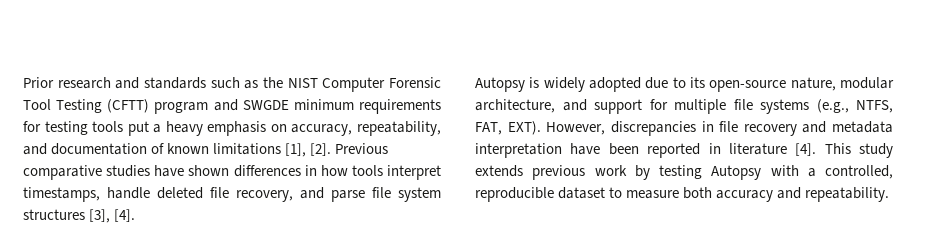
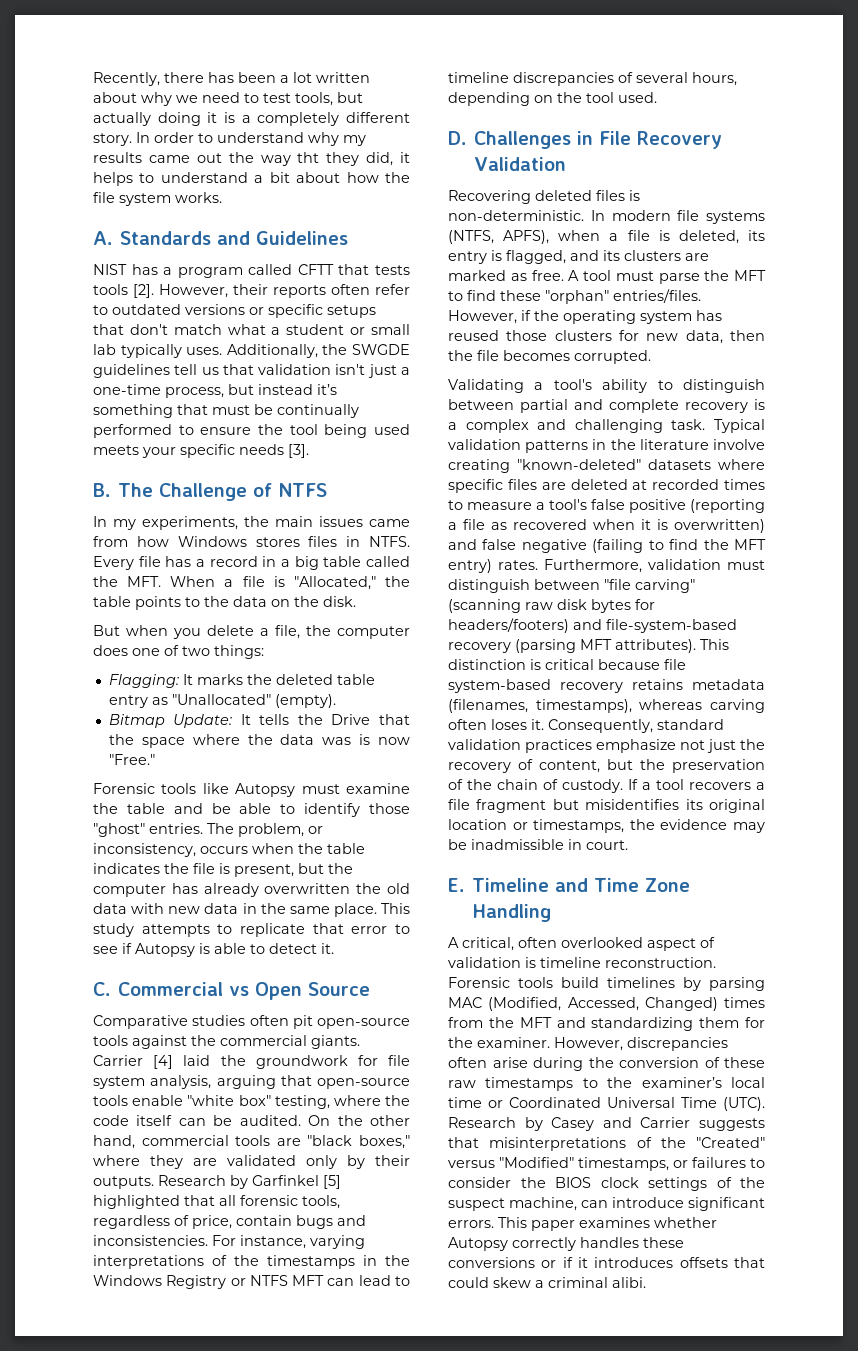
- Prior research and standards such as the NIST Computer Forensic Tool Testing (CFTT) program and SWGDE minimum requirements for testing tools put a heavy emphasis on accuracy, repeatability, and documentation of known limitations [1], [2]. Previous comparative studies have shown differences in how tools interpret timestamps, handle deleted file recovery, and parse file system structures [3], [4].
- Autopsy is widely adopted due to its open-source nature, modular architecture, and support for multiple file systems (e.g., NTFS, FAT, EXT). However, discrepancies in file recovery and metadata interpretation have been reported in literature [4]. This study extends previous work by testing Autopsy with a controlled, reproducible dataset to measure both accuracy and repeatability.
+ Recently, there has been a lot written about why we need to test tools, but actually doing it is a completely different story. In order to understand why my results came out the way tht they did, it helps to understand a bit about how the file system works.
+ A. Standards and Guidelines
+ NIST has a program called CFTT that tests tools [2]. However, their reports often refer to outdated versions or specific setups that don't match what a student or small lab typically uses. Additionally, the SWGDE guidelines tell us that validation isn't just a one-time process, but instead it’s something that must be continually performed to ensure the tool being used meets your specific needs [3].
+ B. The Challenge of NTFS
+ In my experiments, the main issues came from how Windows stores files in NTFS. Every file has a record in a big table called the MFT. When a file is "Allocated," the table points to the data on the disk.
+ But when you delete a file, the computer does one of two things:
+ Flagging: It marks the deleted table entry as "Unallocated" (empty).
+ Bitmap Update: It tells the Drive that the space where the data was is now "Free."
+ Forensic tools like Autopsy must examine the table and be able to identify those "ghost" entries. The problem, or inconsistency, occurs when the table indicates the file is present, but the computer has already overwritten the old data with new data in the same place. This study attempts to replicate that error to see if Autopsy is able to detect it.
+ C. Commercial vs Open Source
+ Comparative studies often pit open-source tools against the commercial giants. Carrier [4] laid the groundwork for file system analysis, arguing that open-source tools enable "white box" testing, where the code itself can be audited. On the other hand, commercial tools are "black boxes," where they are validated only by their outputs. Research by Garfinkel [5] highlighted that all forensic tools, regardless of price, contain bugs and inconsistencies. For instance, varying interpretations of the timestamps in the Windows Registry or NTFS MFT can lead to timeline discrepancies of several hours, depending on the tool used.
+ D. Challenges in File Recovery Validation
+ Recovering deleted files is non-deterministic. In modern file systems (NTFS, APFS), when a file is deleted, its entry is flagged, and its clusters are marked as free. A tool must parse the MFT to find these "orphan" entries/files. However, if the operating system has reused those clusters for new data, then the file becomes corrupted.
+ Validating a tool's ability to distinguish between partial and complete recovery is a complex and challenging task. Typical validation patterns in the literature involve creating "known-deleted" datasets where specific files are deleted at recorded times to measure a tool's false positive (reporting a file as recovered when it is overwritten) and false negative (failing to find the MFT entry) rates. Furthermore, validation must distinguish between "file carving" (scanning raw disk bytes for headers/footers) and file-system-based recovery (parsing MFT attributes). This distinction is critical because file system-based recovery retains metadata (filenames, timestamps), whereas carving often loses it. Consequently, standard validation practices emphasize not just the recovery of content, but the preservation of the chain of custody. If a tool recovers a file fragment but misidentifies its original location or timestamps, the evidence may be inadmissible in court.
+ E. Timeline and Time Zone Handling
+ A critical, often overlooked aspect of validation is timeline reconstruction. Forensic tools build timelines by parsing MAC (Modified, Accessed, Changed) times from the MFT and standardizing them for the examiner. However, discrepancies often arise during the conversion of these raw timestamps to the examiner’s local time or Coordinated Universal Time (UTC). Research by Casey and Carrier suggests that misinterpretations of the "Created" versus "Modified" timestamps, or failures to consider the BIOS clock settings of the suspect machine, can introduce significant errors. This paper examines whether Autopsy correctly handles these conversions or if it introduces offsets that could skew a criminal alibi.

